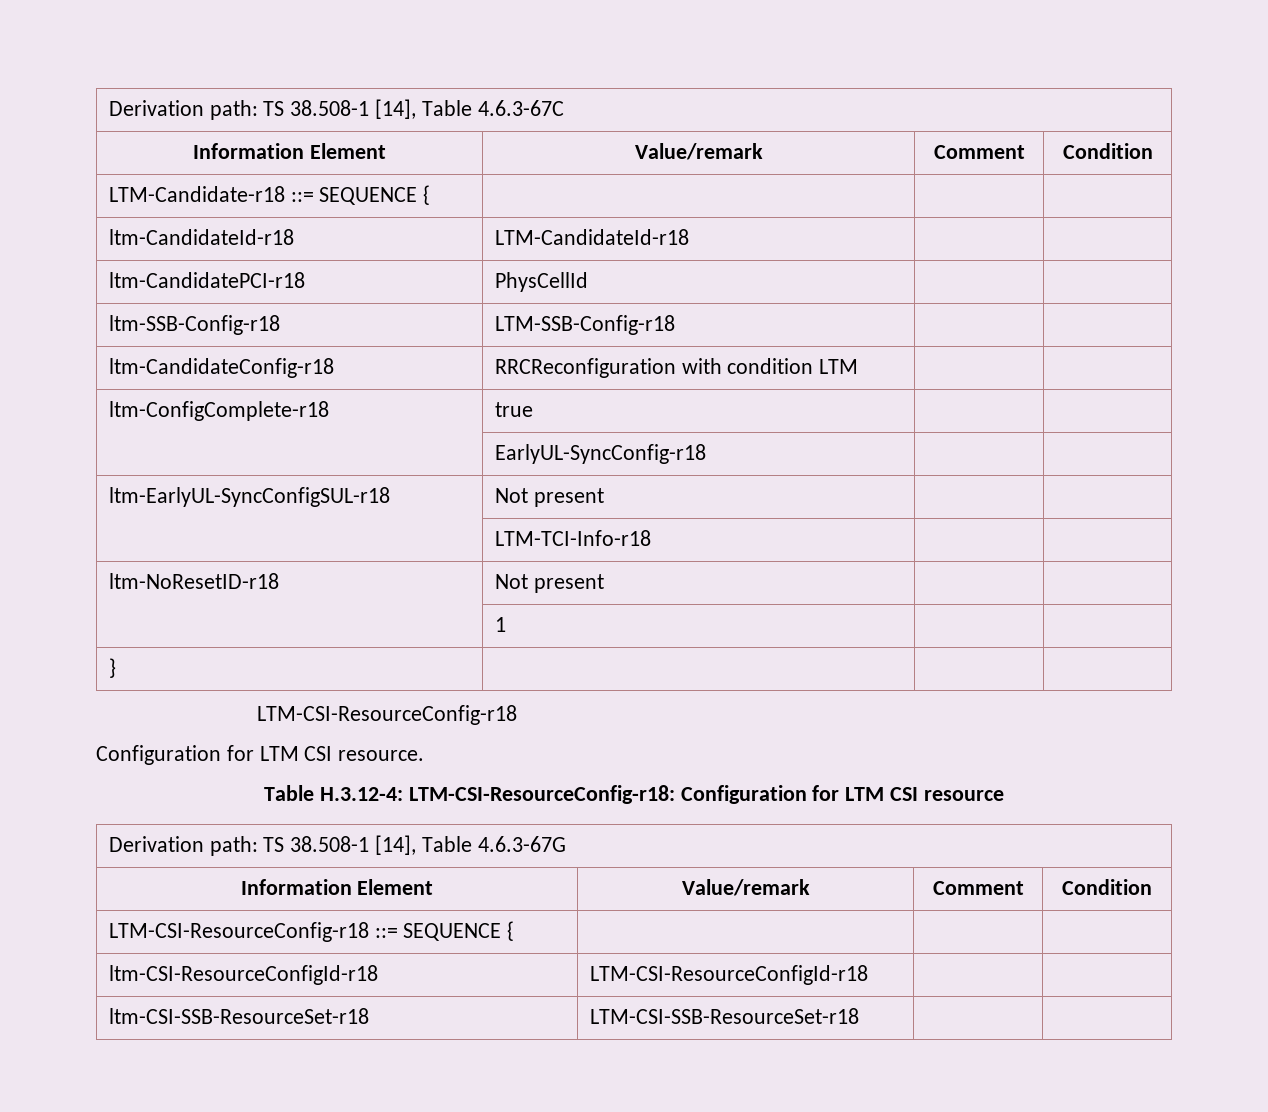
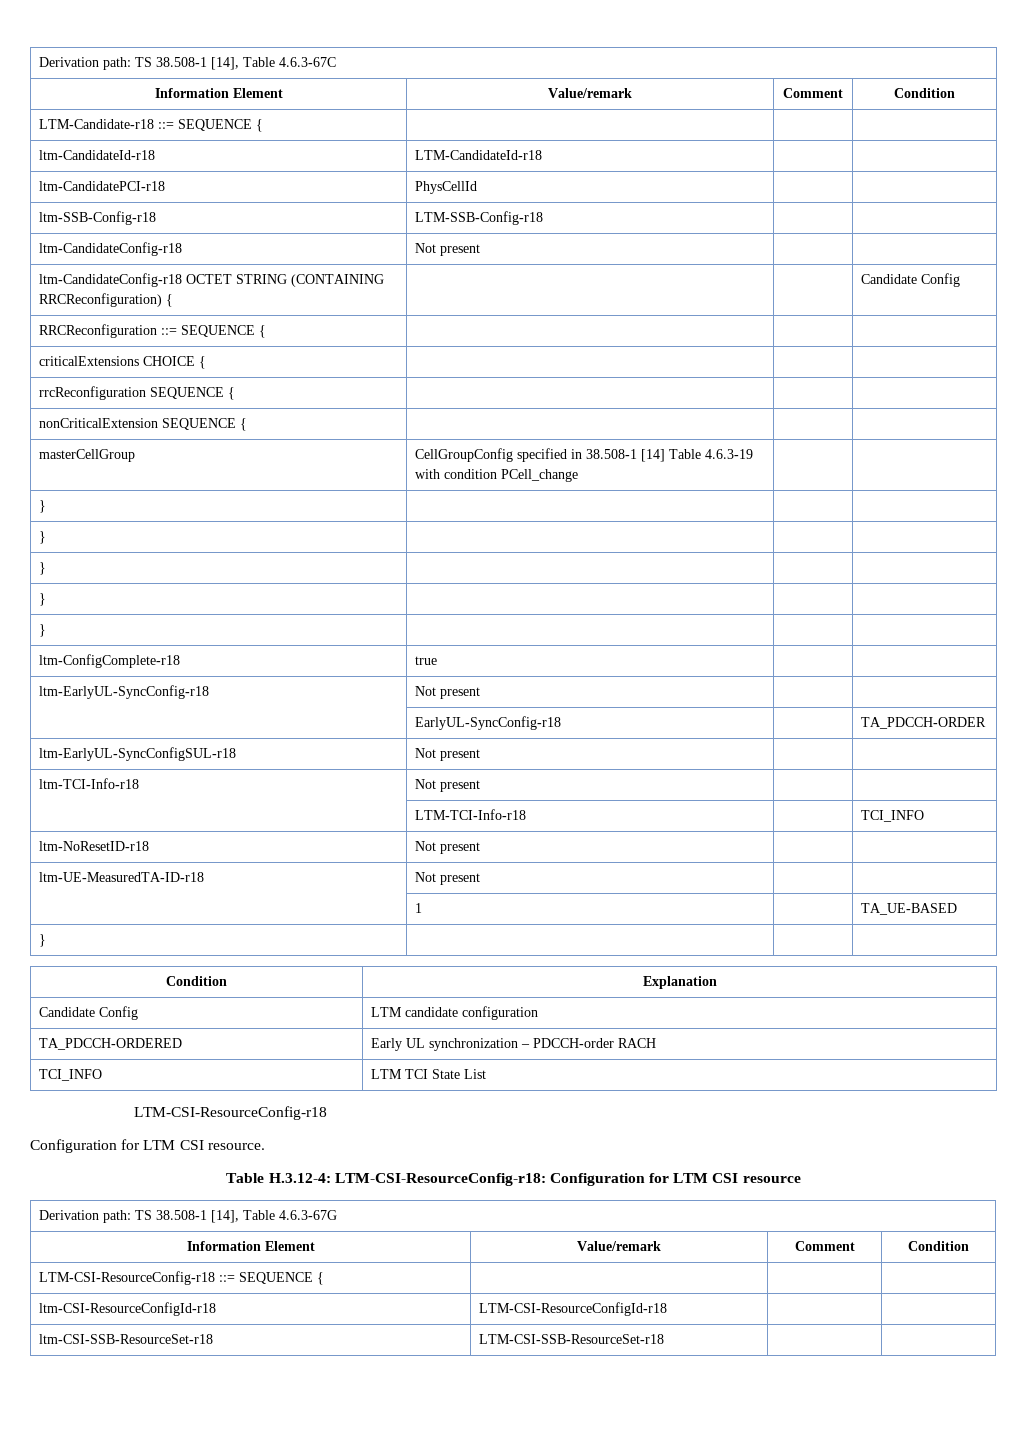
- ltm-CandidateConfig-r18 | RRCReconfiguration with condition LTM | |
+ ltm-CandidateConfig-r18 | Not present | |
+ ltm-CandidateConfig-r18 OCTET STRING (CONTAINING RRCReconfiguration) { | | | Candidate Config
+ RRCReconfiguration ::= SEQUENCE { | | |
+ criticalExtensions CHOICE { | | |
+ rrcReconfiguration SEQUENCE { | | |
+ nonCriticalExtension SEQUENCE { | | |
+ masterCellGroup | CellGroupConfig specified in 38.508-1 [14] Table 4.6.3-19 with condition PCell_change | |
+ } | | |
+ } | | |
+ } | | |
+ } | | |
+ } | | |
+ ltm-EarlyUL-SyncConfig-r18 | Not present | |
- | EarlyUL-SyncConfig-r18 | |
+ | EarlyUL-SyncConfig-r18 | | TA_PDCCH-ORDER
+ ltm-TCI-Info-r18 | Not present | |
- | LTM-TCI-Info-r18 | |
+ | LTM-TCI-Info-r18 | | TCI_INFO
- | 1 | |
+ ltm-UE-MeasuredTA-ID-r18 | Not present | |
+ | 1 | | TA_UE-BASED
  } | | |
+ Condition | Explanation
+ Candidate Config | LTM candidate configuration
+ TA_PDCCH-ORDERED | Early UL synchronization – PDCCH-order RACH
+ TCI_INFO | LTM TCI State List

